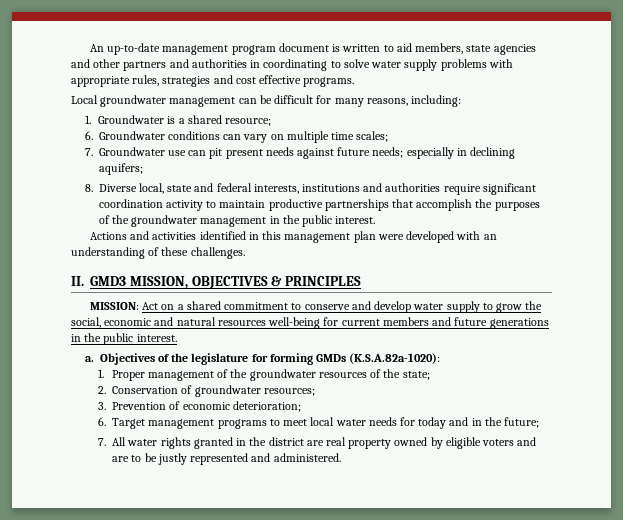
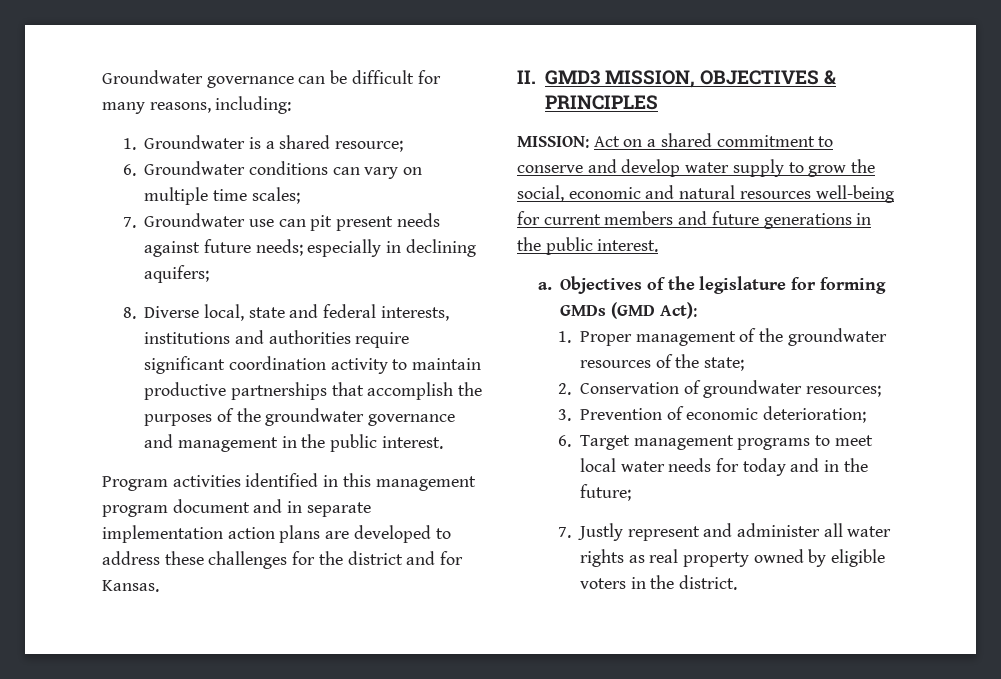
- An up-to-date management program document is written to aid members, state agencies and other partners and authorities in coordinating to solve water supply problems with appropriate rules, strategies and cost effective programs.
- Local groundwater management can be difficult for many reasons, including:
+ Groundwater governance can be difficult for many reasons, including:
- 8. Diverse local, state and federal interests, institutions and authorities require significant coordination activity to maintain productive partnerships that accomplish the purposes of the groundwater management in the public interest.
+ 8. Diverse local, state and federal interests, institutions and authorities require significant coordination activity to maintain productive partnerships that accomplish the purposes of the groundwater governance and management in the public interest.
- Actions and activities identified in this management plan were developed with an understanding of these challenges.
+ Program activities identified in this management program document and in separate implementation action plans are developed to address these challenges for the district and for Kansas.
- Objectives of the legislature for forming GMDs (K.S.A.82a-1020):
+ Objectives of the legislature for forming GMDs (GMD Act):
- 7. All water rights granted in the district are real property owned by eligible voters and are to be justly represented and administered.
+ 7. Justly represent and administer all water rights as real property owned by eligible voters in the district.

